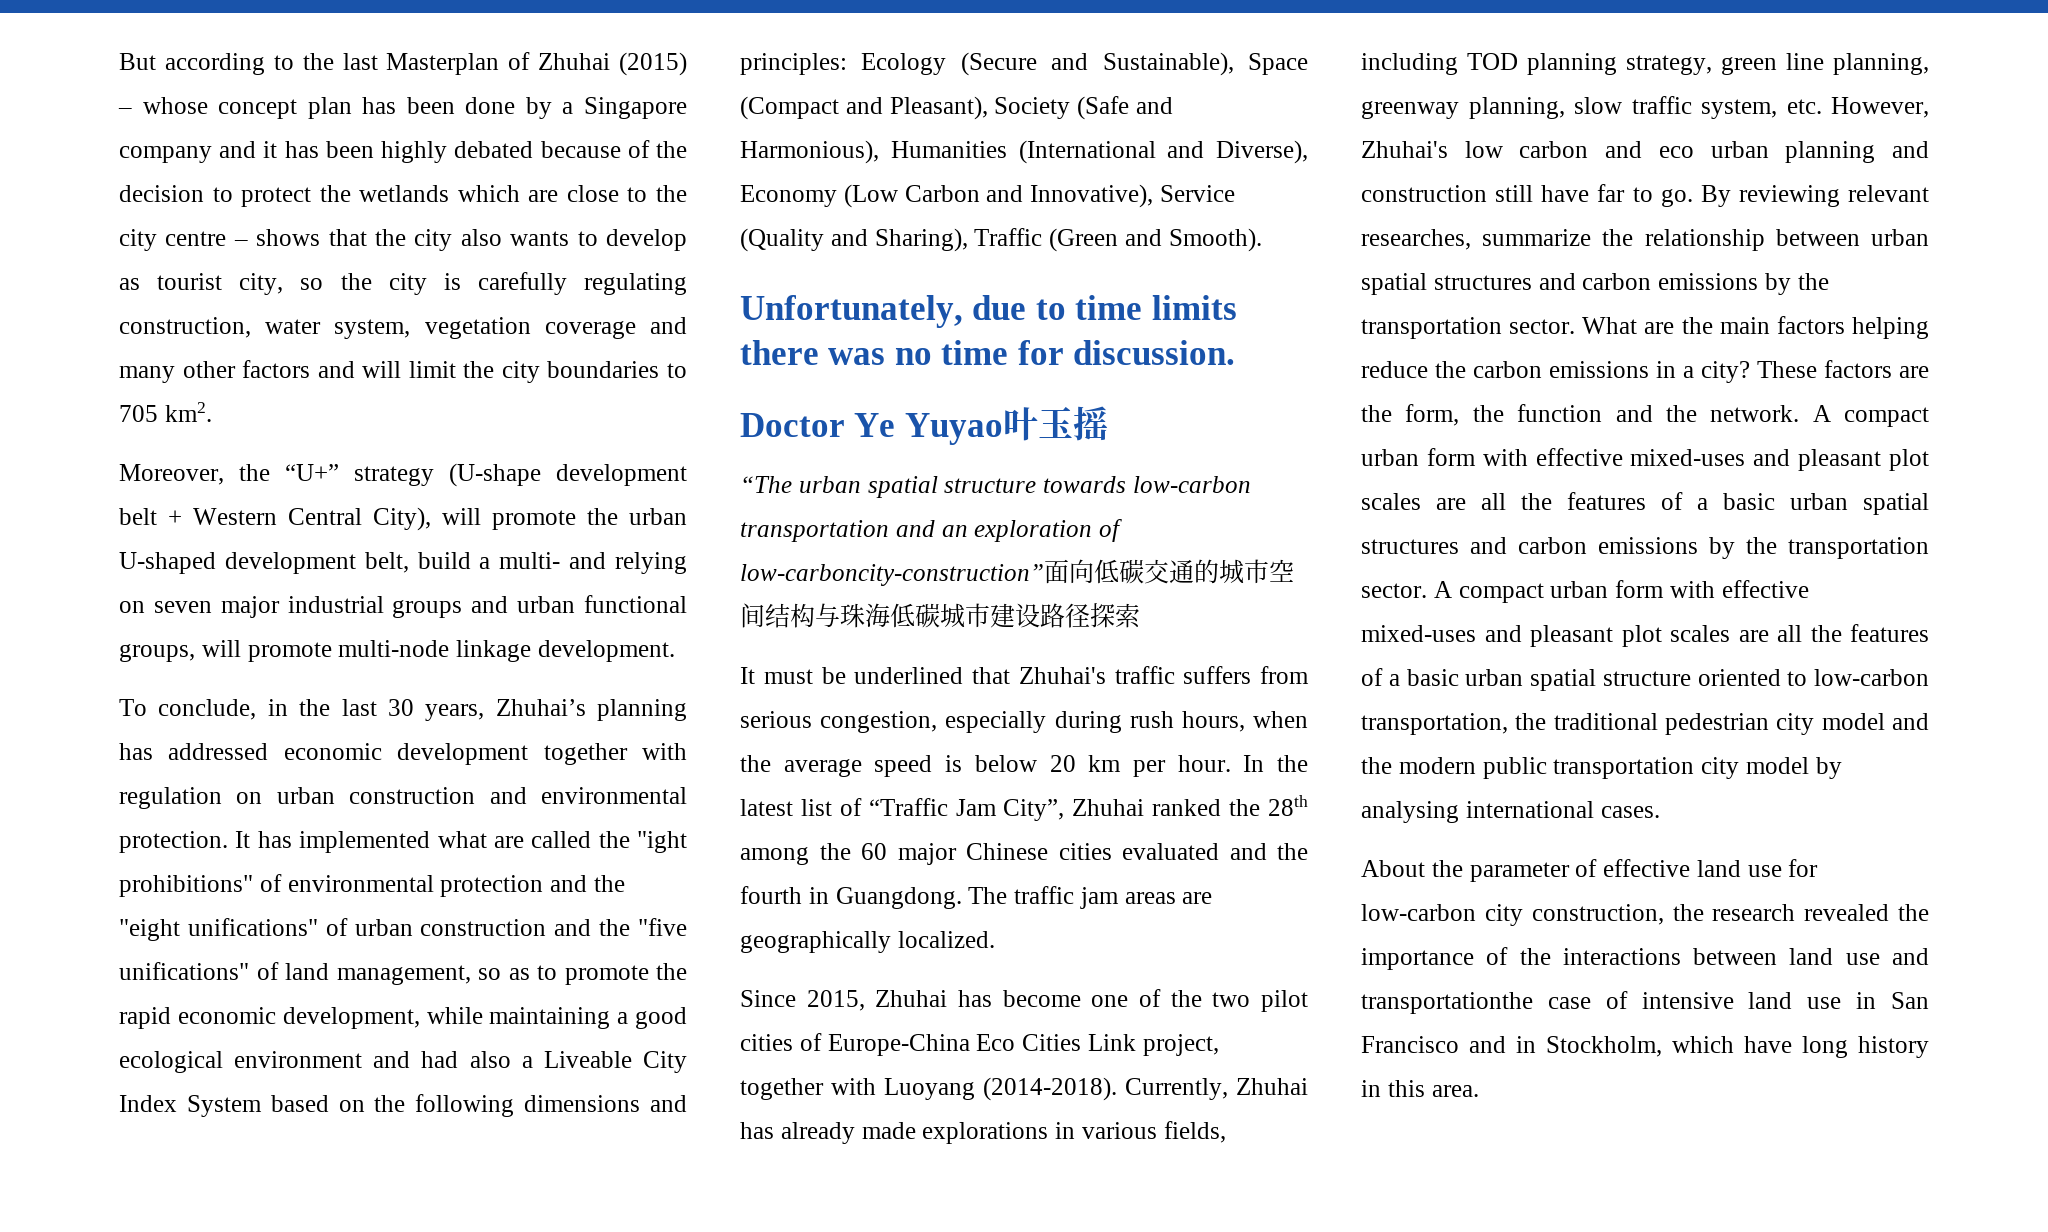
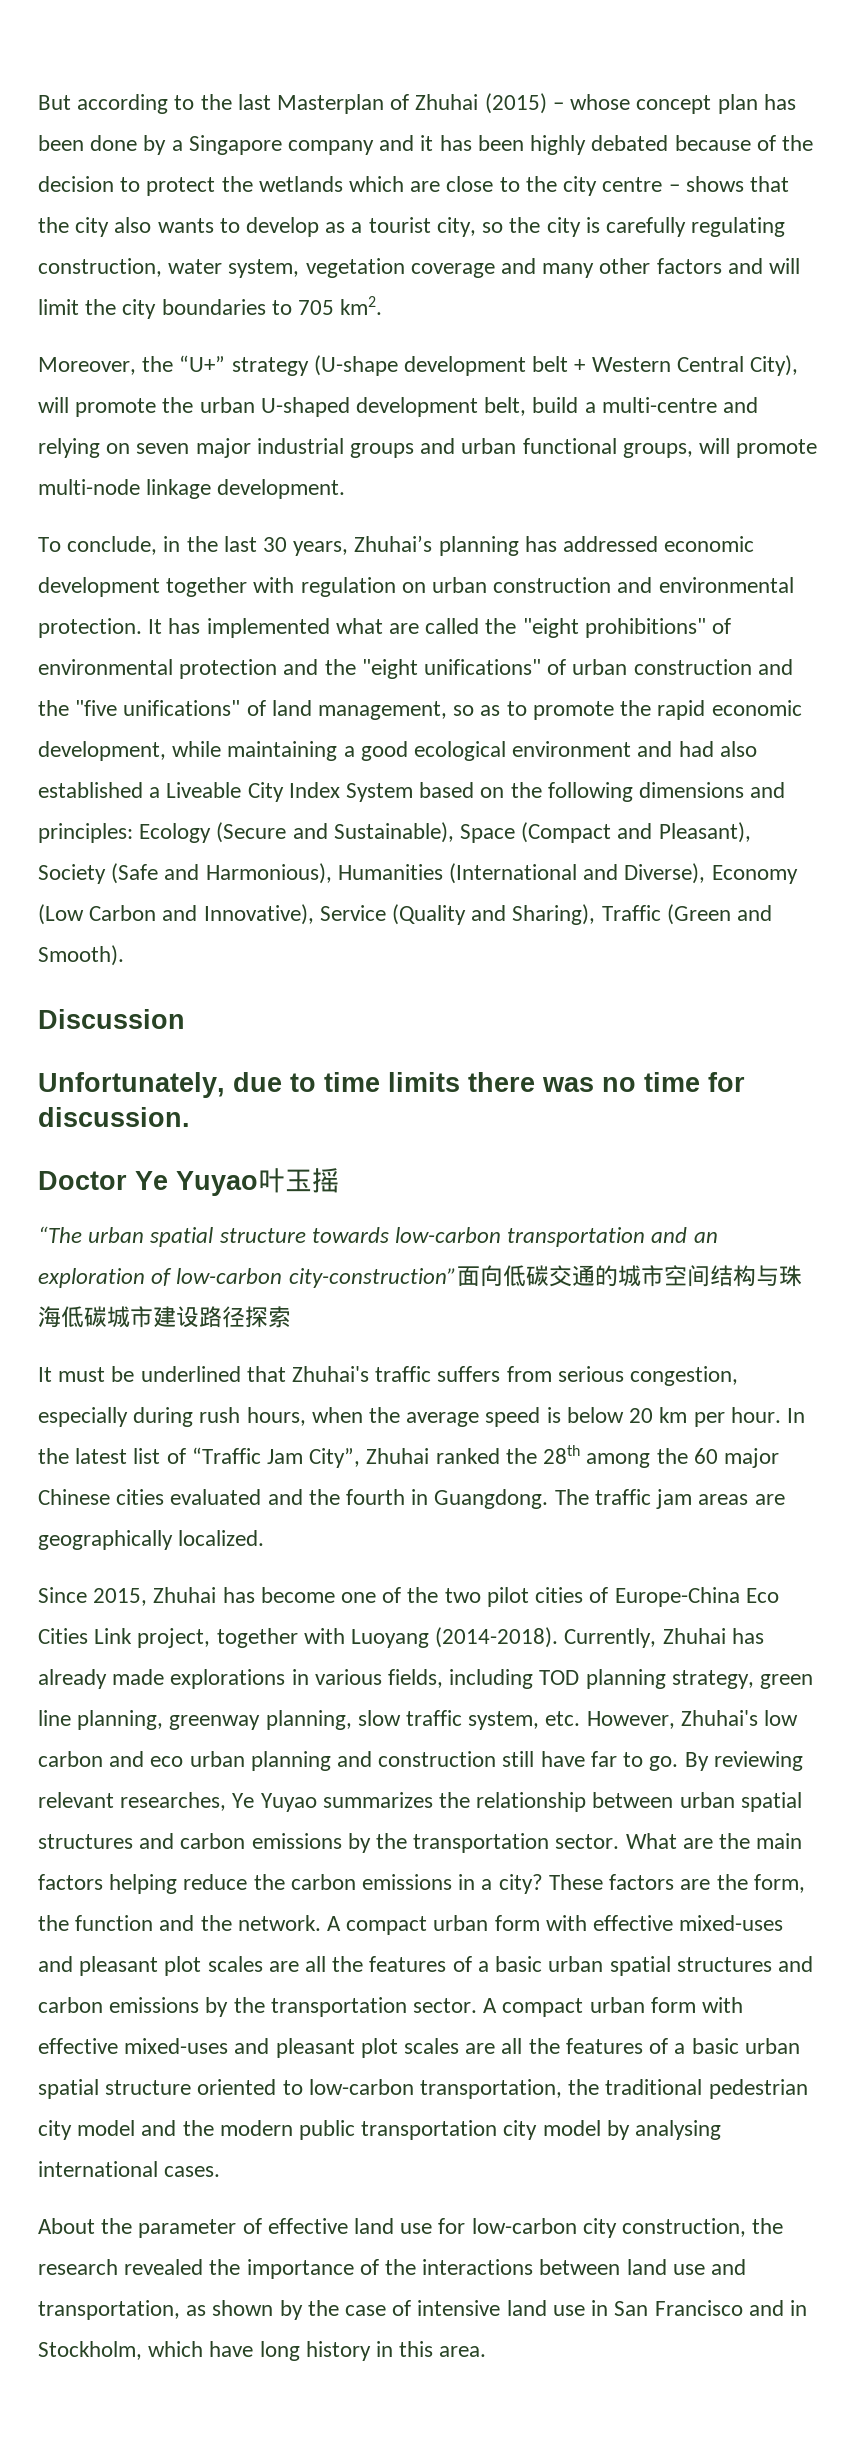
- But according to the last Masterplan of Zhuhai (2015) – whose concept plan has been done by a Singapore company and it has been highly debated because of the decision to protect the wetlands which are close to the city centre – shows that the city also wants to develop as tourist city, so the city is carefully regulating construction, water system, vegetation coverage and many other factors and will limit the city boundaries to 705 km2.
+ But according to the last Masterplan of Zhuhai (2015) – whose concept plan has been done by a Singapore company and it has been highly debated because of the decision to protect the wetlands which are close to the city centre – shows that the city also wants to develop as a tourist city, so the city is carefully regulating construction, water system, vegetation coverage and many other factors and will limit the city boundaries to 705 km2.
- Moreover, the “U+” strategy (U-shape development belt + Western Central City), will promote the urban U-shaped development belt, build a multi- and relying on seven major industrial groups and urban functional groups, will promote multi-node linkage development.
+ Moreover, the “U+” strategy (U-shape development belt + Western Central City), will promote the urban U-shaped development belt, build a multi-centre and relying on seven major industrial groups and urban functional groups, will promote multi-node linkage development.
- It has implemented what are called the "ight prohibitions" of environmental protection and the "eight unifications" of urban construction and the "five unifications" of land management, so as to promote the rapid economic development, while maintaining a good ecological environment and had also a Liveable City Index System based on the following dimensions and principles:
+ It has implemented what are called the "eight prohibitions" of environmental protection and the "eight unifications" of urban construction and the "five unifications" of land management, so as to promote the rapid economic development, while maintaining a good ecological environment and had also established a Liveable City Index System based on the following dimensions and principles:
+ Discussion
- “The urban spatial structure towards low-carbon transportation and an exploration of low-carboncity-construction”面向低碳交通的城市空间结构与珠海低碳城市建设路径探索
+ “The urban spatial structure towards low-carbon transportation and an exploration of low-carbon city-construction”面向低碳交通的城市空间结构与珠海低碳城市建设路径探索
- By reviewing relevant researches, summarize the relationship between urban spatial structures and carbon emissions by the transportation sector.
+ By reviewing relevant researches, Ye Yuyao summarizes the relationship between urban spatial structures and carbon emissions by the transportation sector.
- About the parameter of effective land use for low-carbon city construction, the research revealed the importance of the interactions between land use and transportationthe case of intensive land use in San Francisco and in Stockholm, which have long history in this area.
+ About the parameter of effective land use for low-carbon city construction, the research revealed the importance of the interactions between land use and transportation, as shown by the case of intensive land use in San Francisco and in Stockholm, which have long history in this area.

